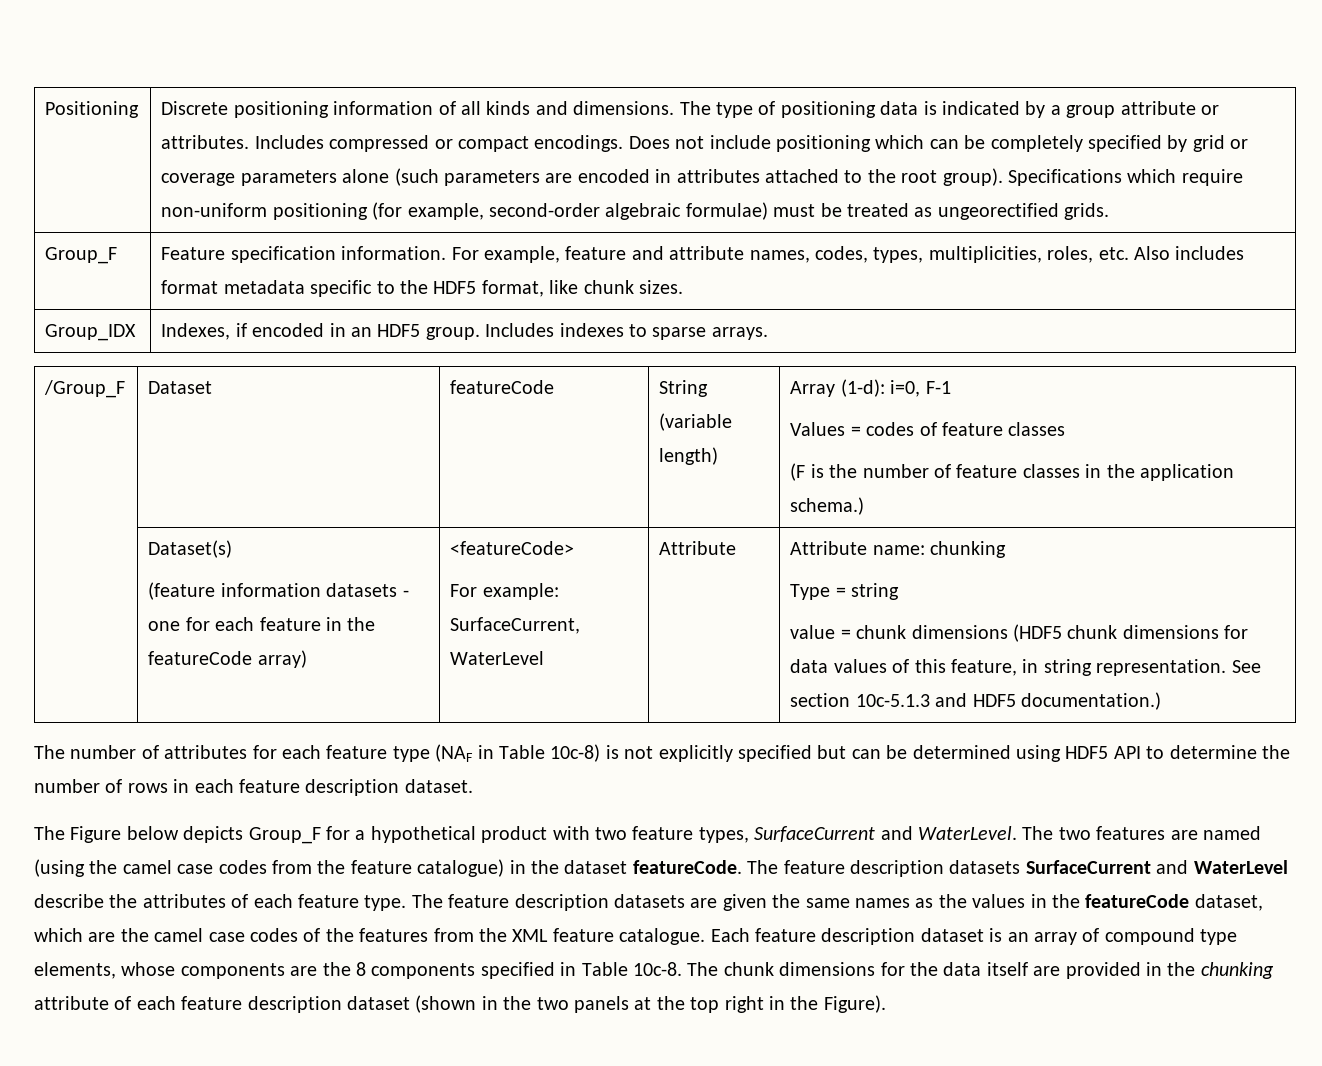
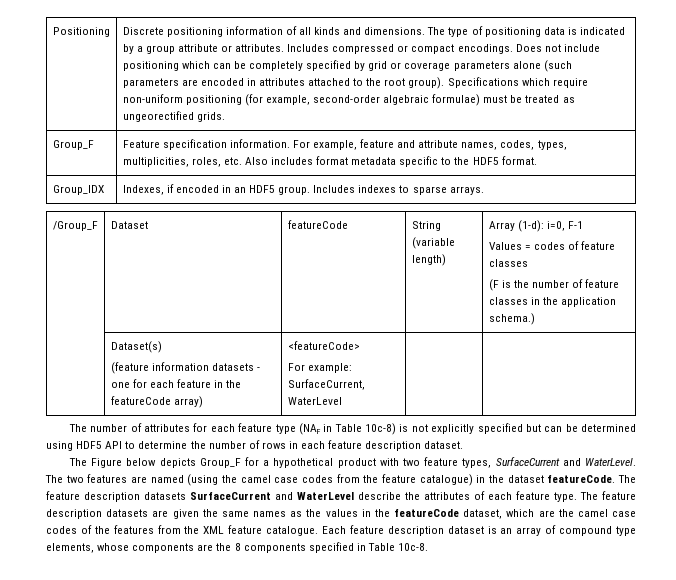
- Group_F | Feature specification information. For example, feature and attribute names, codes, types, multiplicities, roles, etc. Also includes format metadata specific to the HDF5 format, like chunk sizes.
+ Group_F | Feature specification information. For example, feature and attribute names, codes, types, multiplicities, roles, etc. Also includes format metadata specific to the HDF5 format.
- Attribute | Attribute name: chunking
- Type = string
- value = chunk dimensions (HDF5 chunk dimensions for data values of this feature, in string representation. See section 10c-5.1.3 and HDF5 documentation.)
- The chunk dimensions for the data itself are provided in the chunking attribute of each feature description dataset (shown in the two panels at the top right in the Figure).

